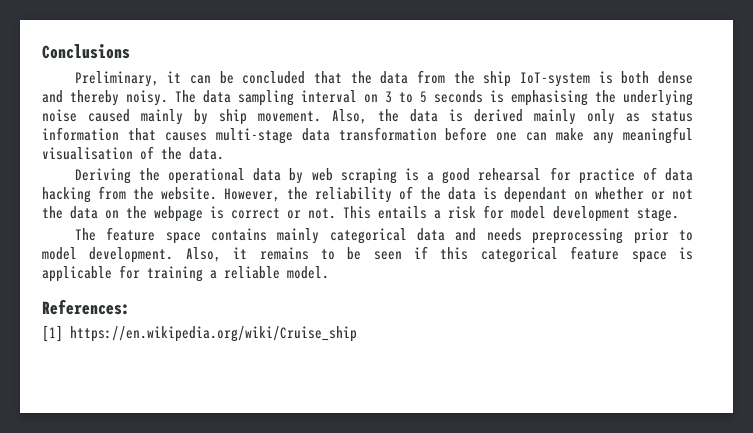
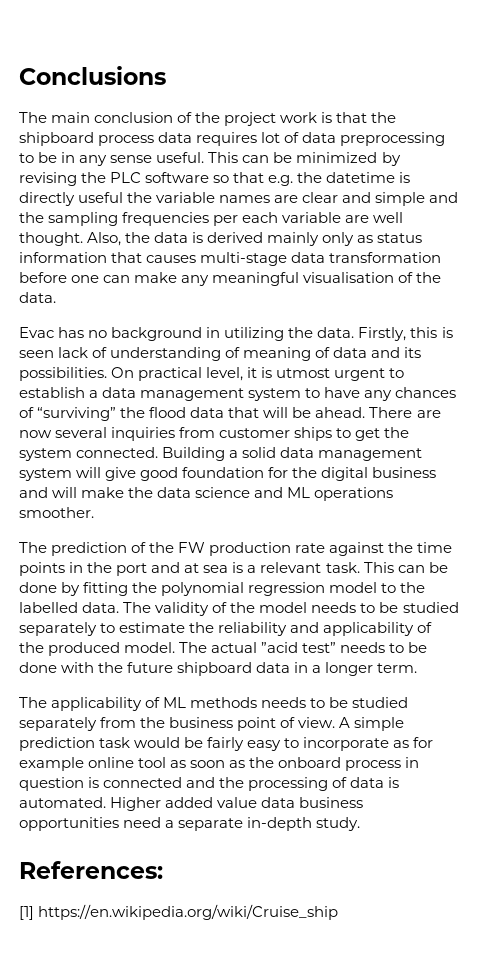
- Preliminary, it can be concluded that the data from the ship IoT-system is both dense and thereby noisy. The data sampling interval on 3 to 5 seconds is emphasising the underlying noise caused mainly by ship movement.
+ The main conclusion of the project work is that the shipboard process data requires lot of data preprocessing to be in any sense useful. This can be minimized by revising the PLC software so that e.g. the datetime is directly useful the variable names are clear and simple and the sampling frequencies per each variable are well thought.
- Deriving the operational data by web scraping is a good rehearsal for practice of data hacking from the website. However, the reliability of the data is dependant on whether or not the data on the webpage is correct or not. This entails a risk for model development stage.
- The feature space contains mainly categorical data and needs preprocessing prior to model development. Also, it remains to be seen if this categorical feature space is applicable for training a reliable model.
+ Evac has no background in utilizing the data. Firstly, this is seen lack of understanding of meaning of data and its possibilities. On practical level, it is utmost urgent to establish a data management system to have any chances of “surviving” the flood data that will be ahead. There are now several inquiries from customer ships to get the system connected. Building a solid data management system will give good foundation for the digital business and will make the data science and ML operations smoother.
+ The prediction of the FW production rate against the time points in the port and at sea is a relevant task. This can be done by fitting the polynomial regression model to the labelled data. The validity of the model needs to be studied separately to estimate the reliability and applicability of the produced model. The actual ”acid test” needs to be done with the future shipboard data in a longer term.
+ The applicability of ML methods needs to be studied separately from the business point of view. A simple prediction task would be fairly easy to incorporate as for example online tool as soon as the onboard process in question is connected and the processing of data is automated. Higher added value data business opportunities need a separate in-depth study.

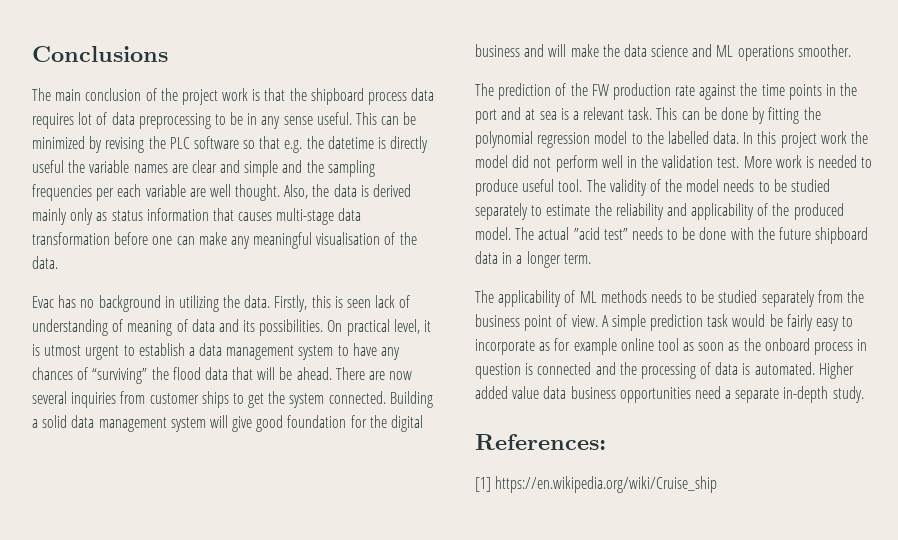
+ In this project work the model did not perform well in the validation test. More work is needed to produce useful tool.

